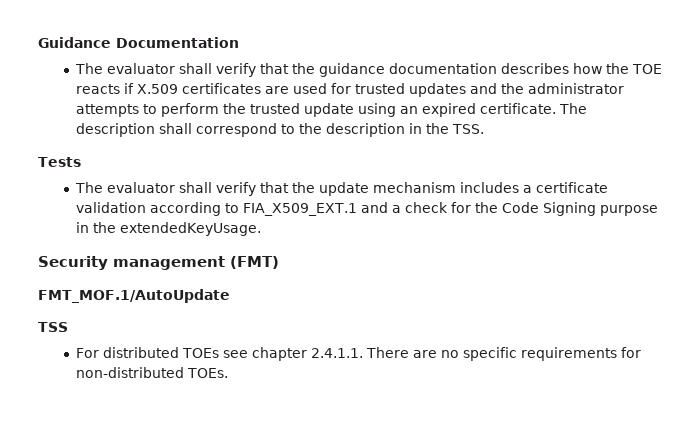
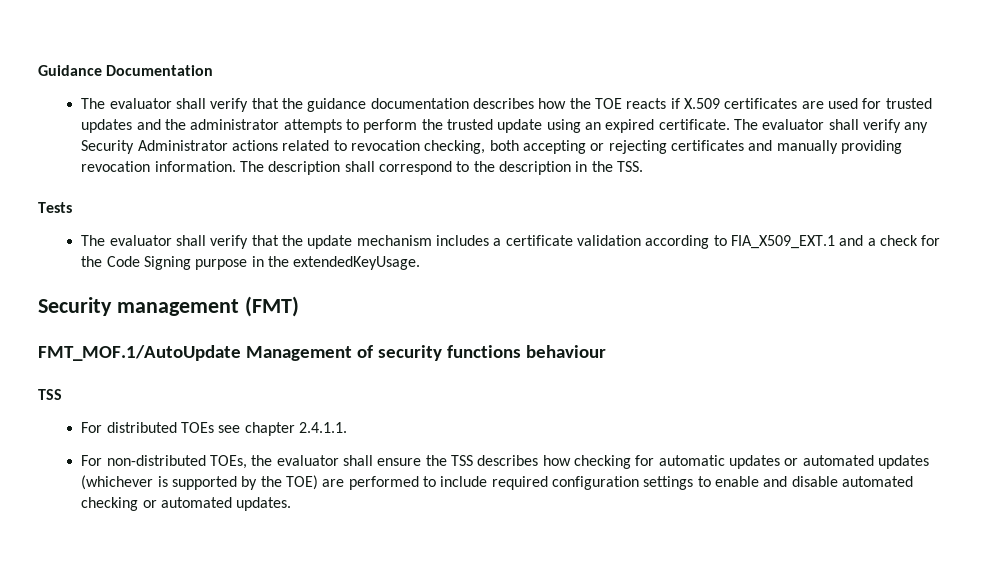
- The description shall correspond to the description in the TSS.
+ The evaluator shall verify any Security Administrator actions related to revocation checking, both accepting or rejecting certificates and manually providing revocation information. The description shall correspond to the description in the TSS.
- FMT_MOF.1/AutoUpdate
+ FMT_MOF.1/AutoUpdate Management of security functions behaviour
- For distributed TOEs see chapter 2.4.1.1. There are no specific requirements for non-distributed TOEs.
+ For distributed TOEs see chapter 2.4.1.1.
+ For non-distributed TOEs, the evaluator shall ensure the TSS describes how checking for automatic updates or automated updates (whichever is supported by the TOE) are performed to include required configuration settings to enable and disable automated checking or automated updates.

